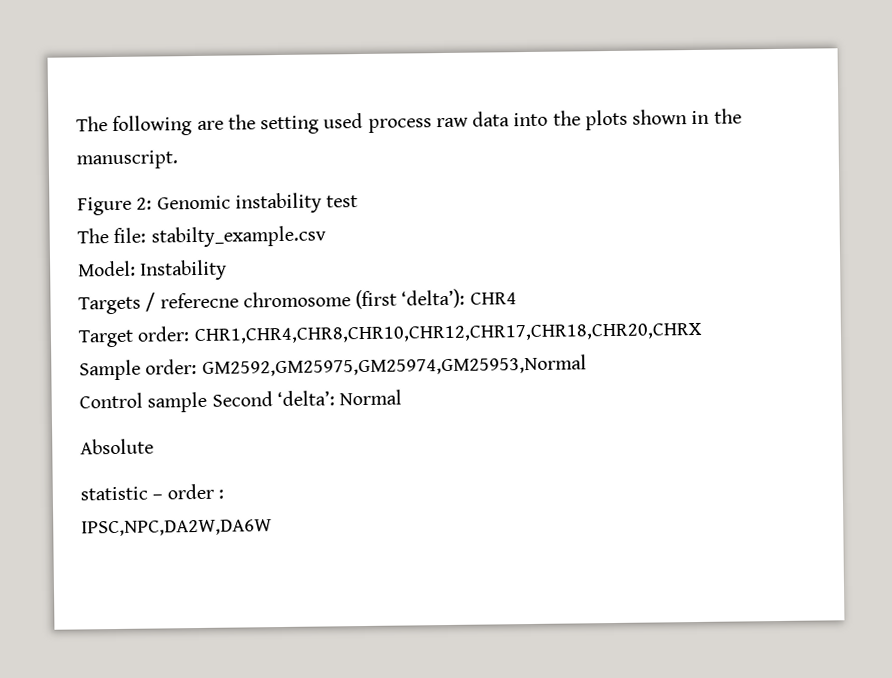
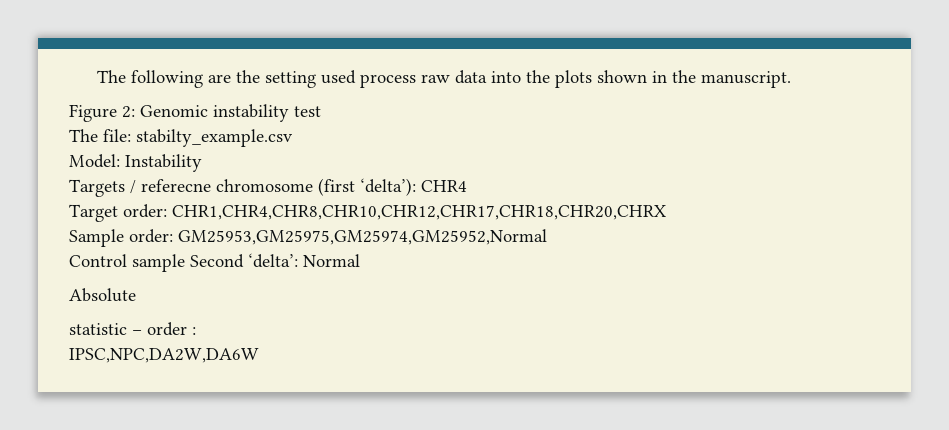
- Sample order: GM2592,GM25975,GM25974,GM25953,Normal
+ Sample order: GM25953,GM25975,GM25974,GM25952,Normal

